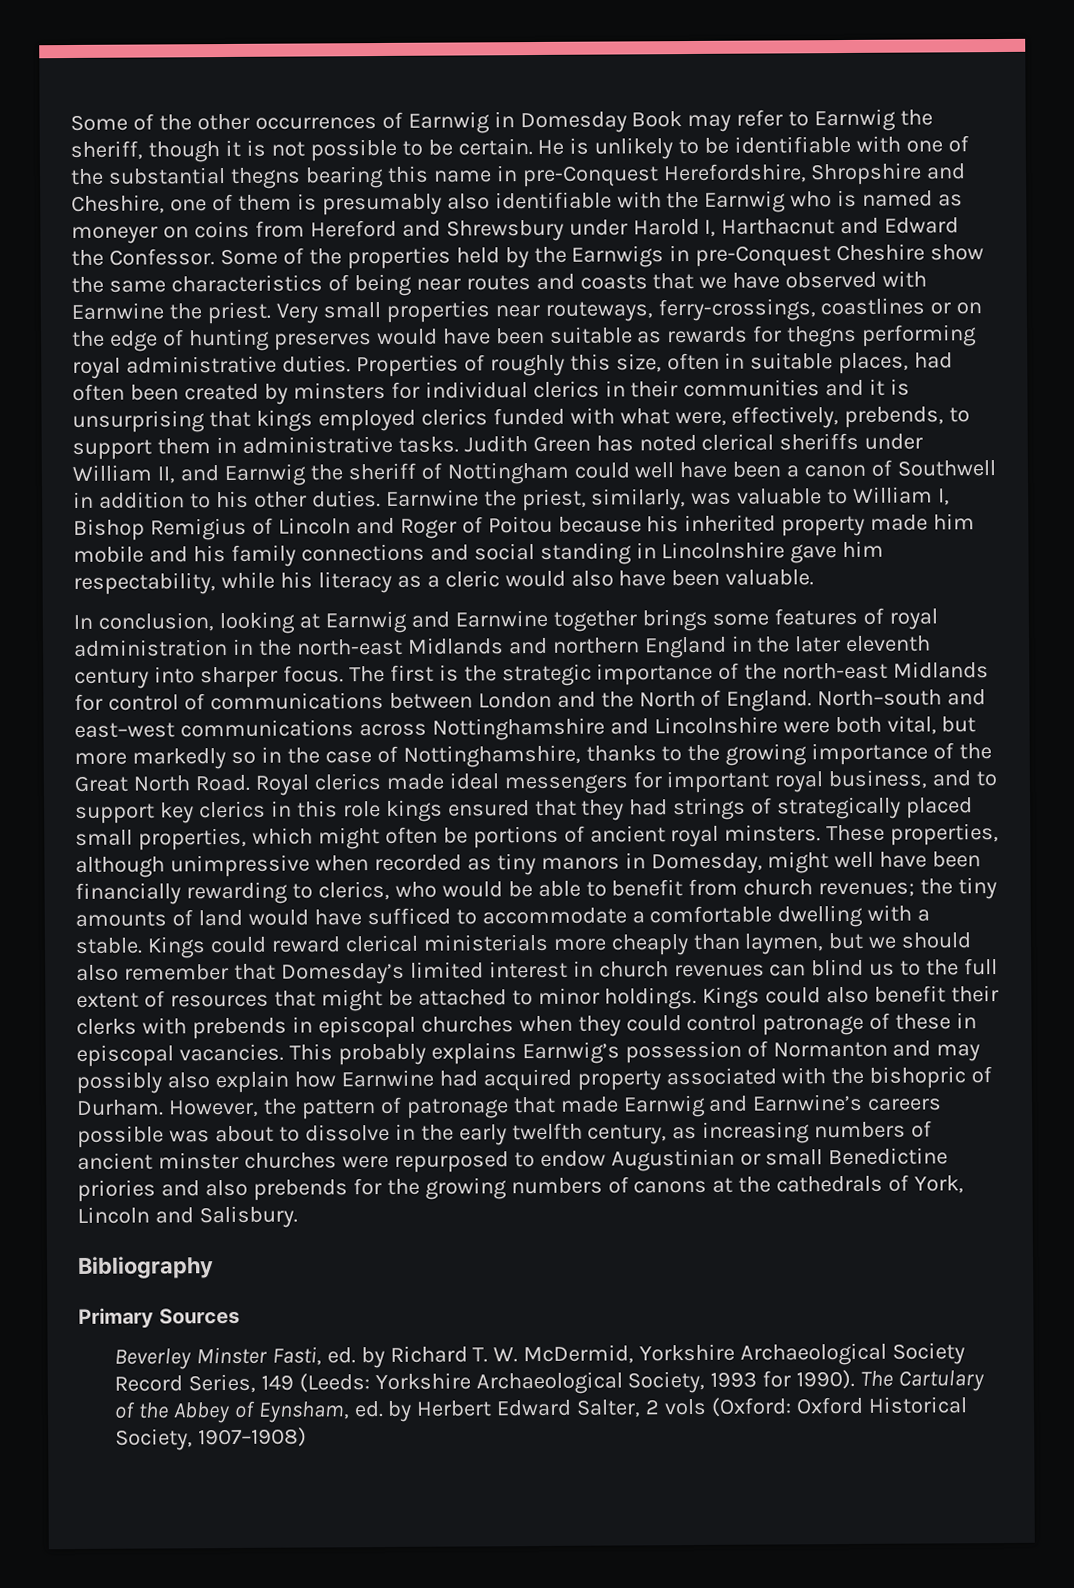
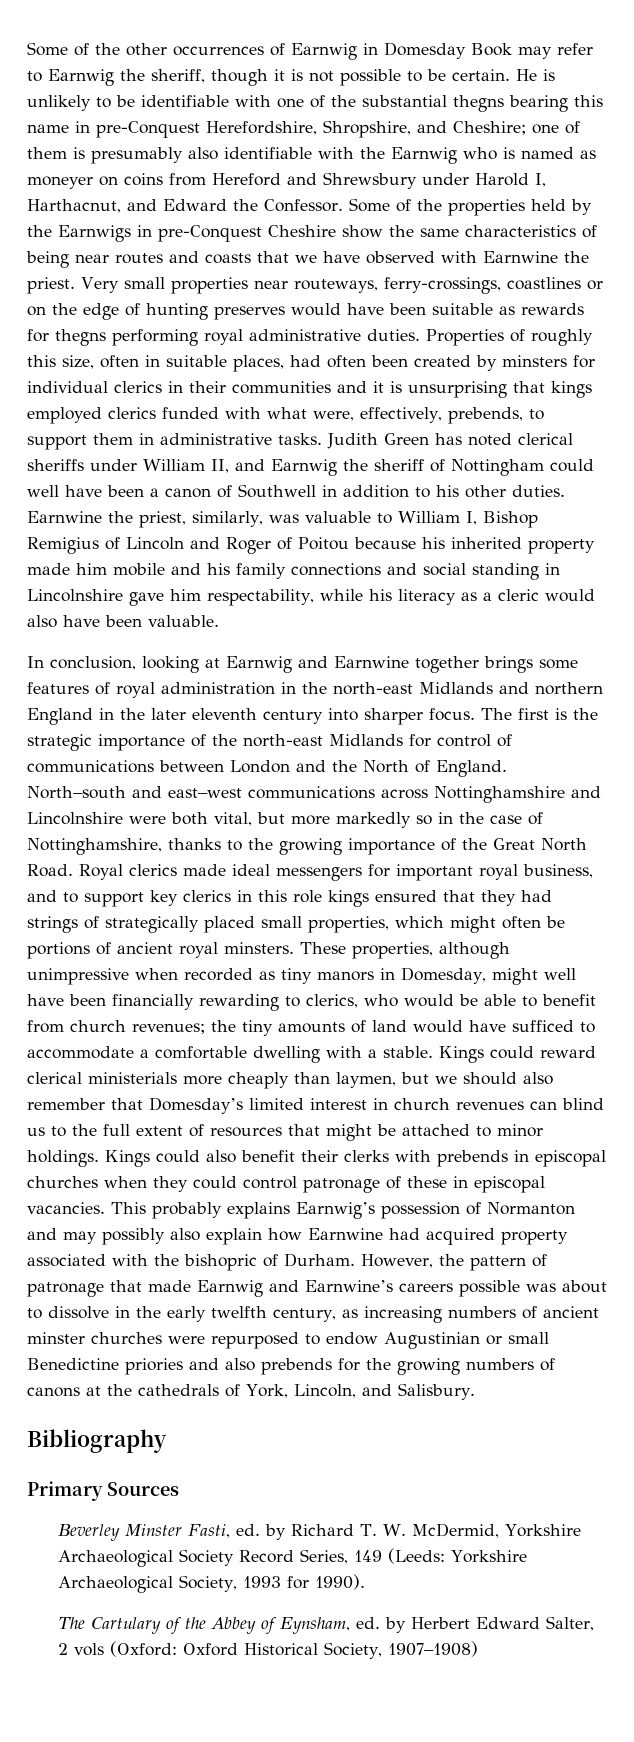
- He is unlikely to be identifiable with one of the substantial thegns bearing this name in pre-Conquest Herefordshire, Shropshire and Cheshire, one of them is presumably also identifiable with the Earnwig who is named as moneyer on coins from Hereford and Shrewsbury under Harold I, Harthacnut and Edward the Confessor.
+ He is unlikely to be identifiable with one of the substantial thegns bearing this name in pre-Conquest Herefordshire, Shropshire, and Cheshire; one of them is presumably also identifiable with the Earnwig who is named as moneyer on coins from Hereford and Shrewsbury under Harold I, Harthacnut, and Edward the Confessor.
- However, the pattern of patronage that made Earnwig and Earnwine’s careers possible was about to dissolve in the early twelfth century, as increasing numbers of ancient minster churches were repurposed to endow Augustinian or small Benedictine priories and also prebends for the growing numbers of canons at the cathedrals of York, Lincoln and Salisbury.
+ However, the pattern of patronage that made Earnwig and Earnwine’s careers possible was about to dissolve in the early twelfth century, as increasing numbers of ancient minster churches were repurposed to endow Augustinian or small Benedictine priories and also prebends for the growing numbers of canons at the cathedrals of York, Lincoln, and Salisbury.
- Beverley Minster Fasti, ed. by Richard T. W. McDermid, Yorkshire Archaeological Society Record Series, 149 (Leeds: Yorkshire Archaeological Society, 1993 for 1990). The Cartulary of the Abbey of Eynsham, ed. by Herbert Edward Salter, 2 vols (Oxford: Oxford Historical Society, 1907–1908)
+ Beverley Minster Fasti, ed. by Richard T. W. McDermid, Yorkshire Archaeological Society Record Series, 149 (Leeds: Yorkshire Archaeological Society, 1993 for 1990).
+ The Cartulary of the Abbey of Eynsham, ed. by Herbert Edward Salter, 2 vols (Oxford: Oxford Historical Society, 1907–1908)

